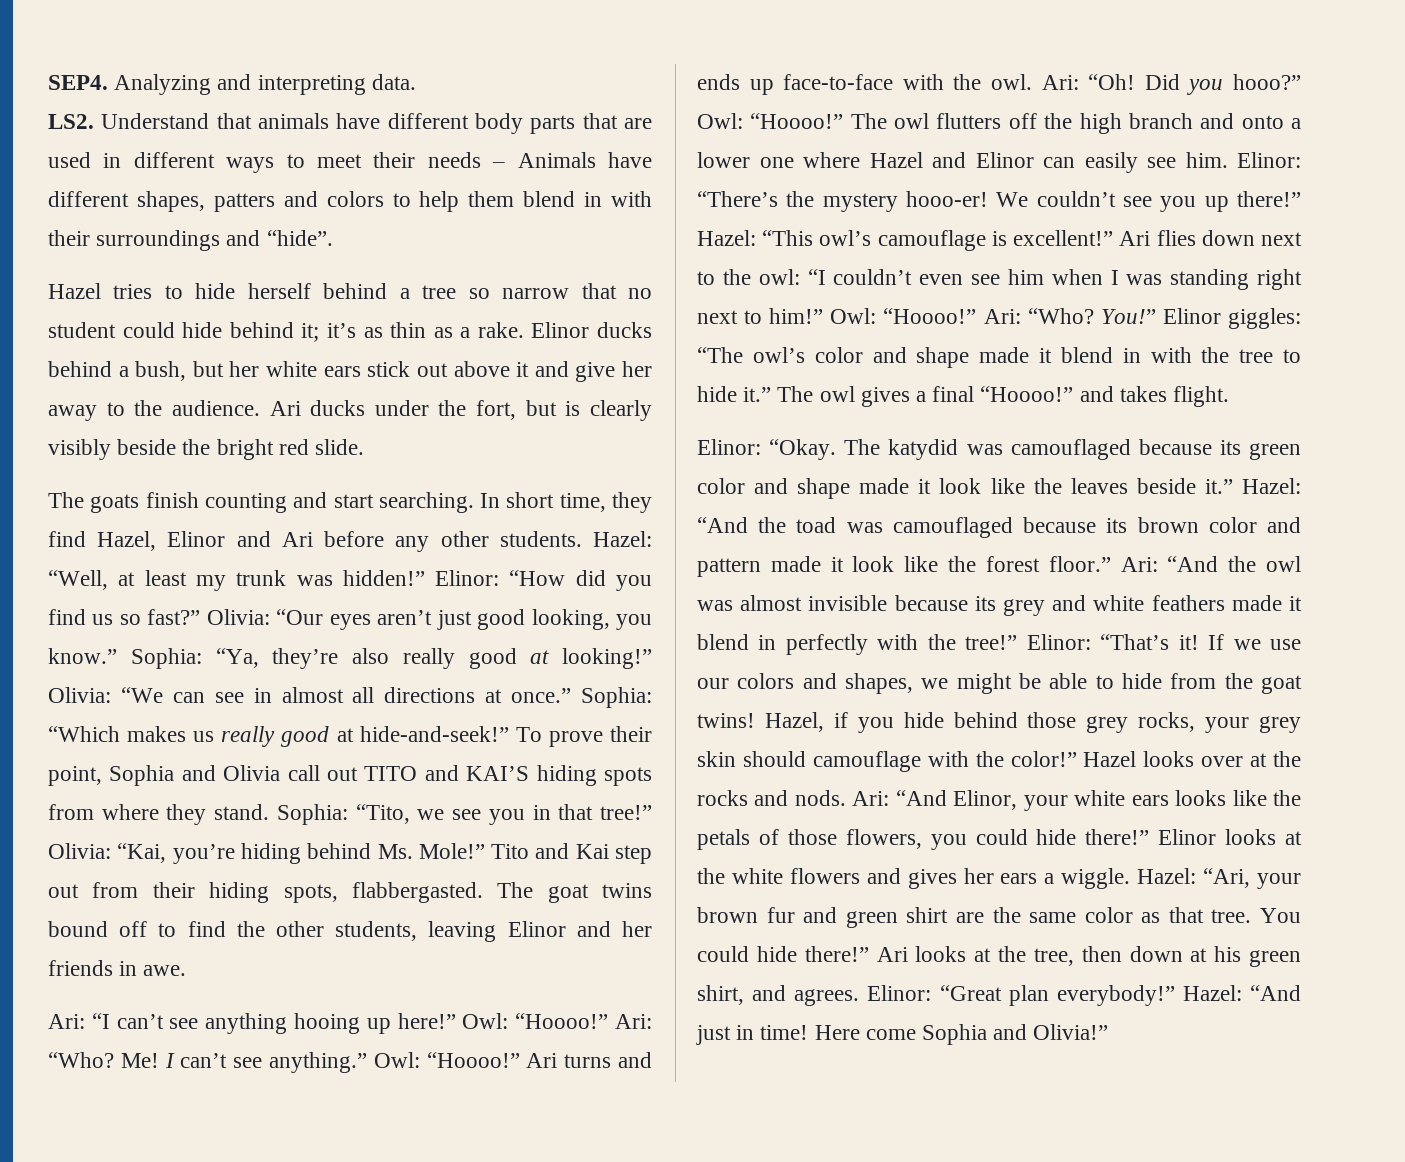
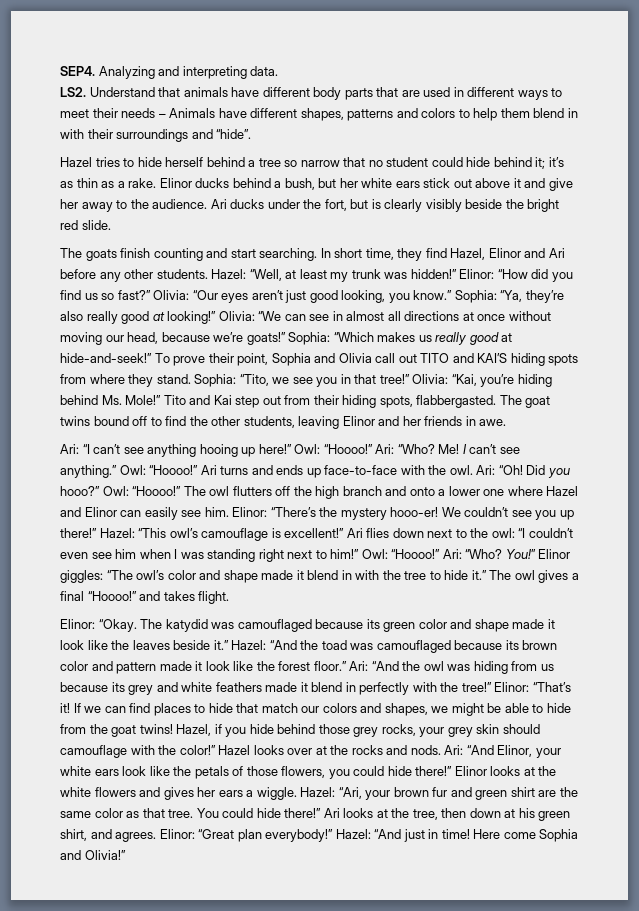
- LS2. Understand that animals have different body parts that are used in different ways to meet their needs – Animals have different shapes, patters and colors to help them blend in with their surroundings and “hide”.
+ LS2. Understand that animals have different body parts that are used in different ways to meet their needs – Animals have different shapes, patterns and colors to help them blend in with their surroundings and “hide”.
- Olivia: “We can see in almost all directions at once.”
+ Olivia: “We can see in almost all directions at once without moving our head, because we’re goats!”
- Ari: “And the owl was almost invisible because its grey and white feathers made it blend in perfectly with the tree!”
+ Ari: “And the owl was hiding from us because its grey and white feathers made it blend in perfectly with the tree!”
- If we use our colors and shapes, we might be able to hide from the goat twins!
+ If we can find places to hide that match our colors and shapes, we might be able to hide from the goat twins!
- Ari: “And Elinor, your white ears looks like the petals of those flowers, you could hide there!”
+ Ari: “And Elinor, your white ears look like the petals of those flowers, you could hide there!”

